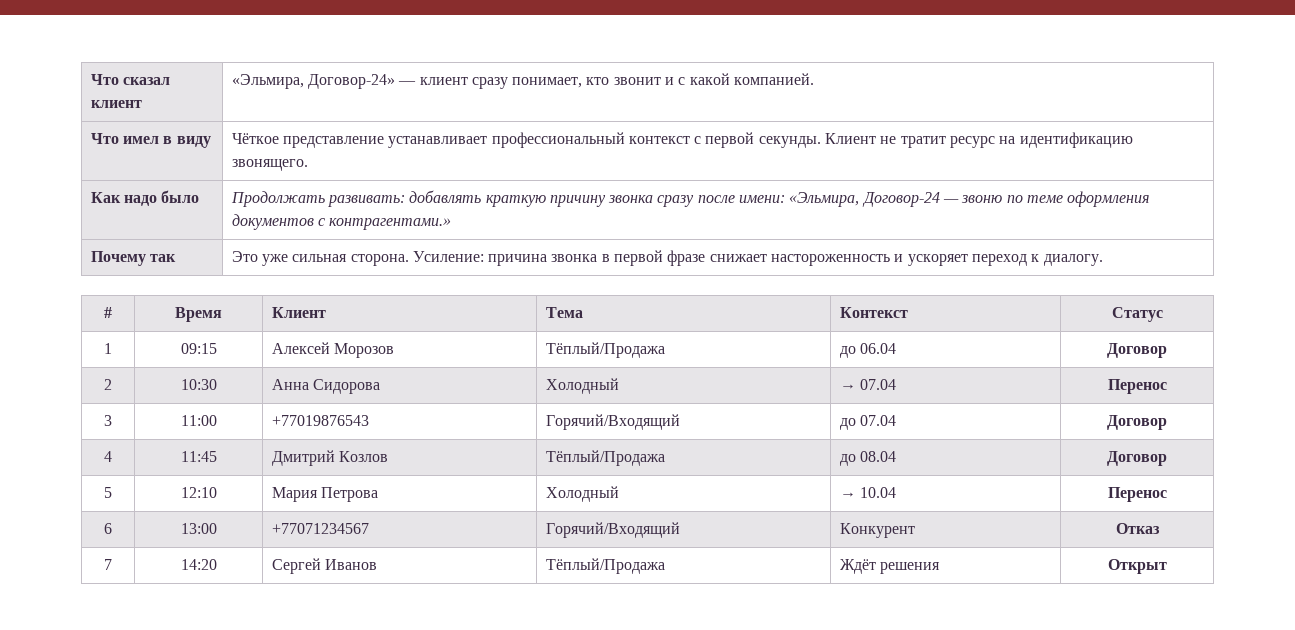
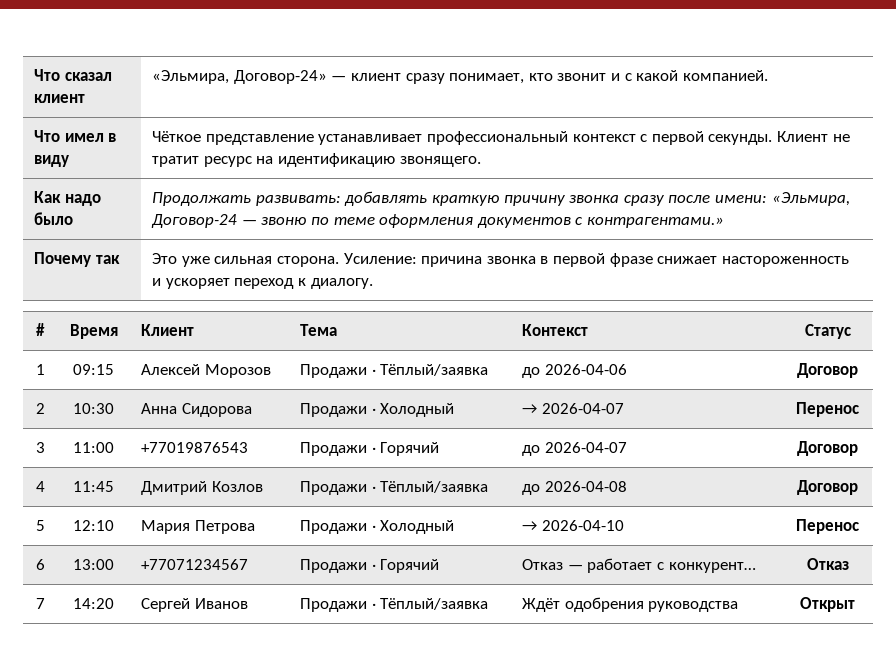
- 1 | 09:15 | Алексей Морозов | Тёплый/Продажа | до 06.04 | Договор
+ 1 | 09:15 | Алексей Морозов | Продажи · Тёплый/заявка | до 2026-04-06 | Договор
- 2 | 10:30 | Анна Сидорова | Холодный | → 07.04 | Перенос
+ 2 | 10:30 | Анна Сидорова | Продажи · Холодный | → 2026-04-07 | Перенос
- 3 | 11:00 | +77019876543 | Горячий/Входящий | до 07.04 | Договор
+ 3 | 11:00 | +77019876543 | Продажи · Горячий | до 2026-04-07 | Договор
- 4 | 11:45 | Дмитрий Козлов | Тёплый/Продажа | до 08.04 | Договор
+ 4 | 11:45 | Дмитрий Козлов | Продажи · Тёплый/заявка | до 2026-04-08 | Договор
- 5 | 12:10 | Мария Петрова | Холодный | → 10.04 | Перенос
+ 5 | 12:10 | Мария Петрова | Продажи · Холодный | → 2026-04-10 | Перенос
- 6 | 13:00 | +77071234567 | Горячий/Входящий | Конкурент | Отказ
+ 6 | 13:00 | +77071234567 | Продажи · Горячий | Отказ — работает с конкурент… | Отказ
- 7 | 14:20 | Сергей Иванов | Тёплый/Продажа | Ждёт решения | Открыт
+ 7 | 14:20 | Сергей Иванов | Продажи · Тёплый/заявка | Ждёт одобрения руководства | Открыт

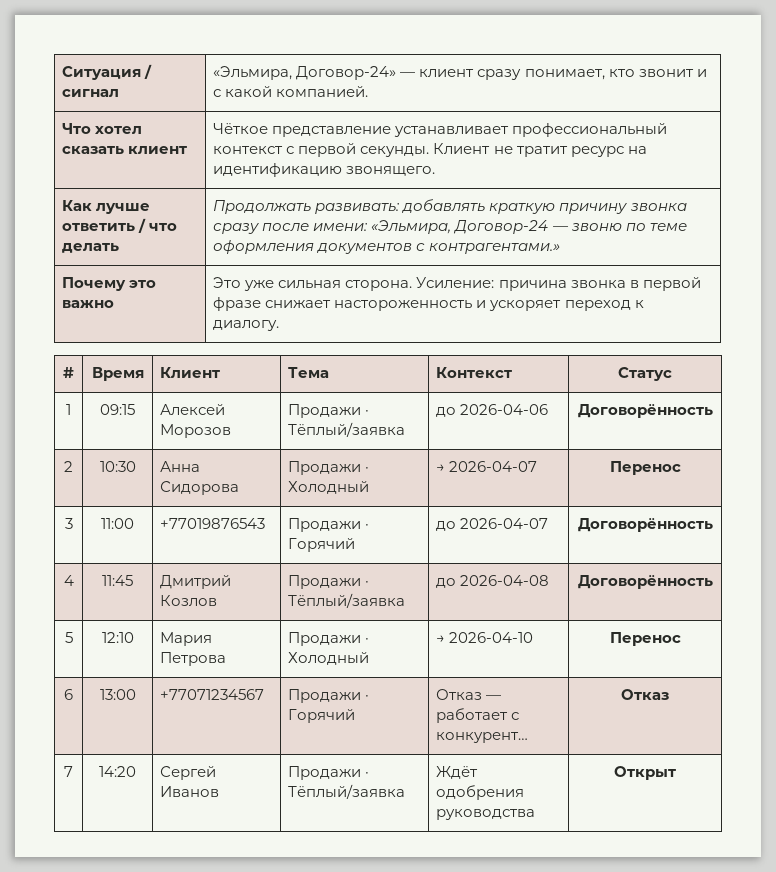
- Что сказал клиент | «Эльмира, Договор-24» — клиент сразу понимает, кто звонит и с какой компанией.
+ Ситуация / сигнал | «Эльмира, Договор-24» — клиент сразу понимает, кто звонит и с какой компанией.
- Что имел в виду | Чёткое представление устанавливает профессиональный контекст с первой секунды. Клиент не тратит ресурс на идентификацию звонящего.
+ Что хотел сказать клиент | Чёткое представление устанавливает профессиональный контекст с первой секунды. Клиент не тратит ресурс на идентификацию звонящего.
- Как надо было | Продолжать развивать: добавлять краткую причину звонка сразу после имени: «Эльмира, Договор-24 — звоню по теме оформления документов с контрагентами.»
+ Как лучше ответить / что делать | Продолжать развивать: добавлять краткую причину звонка сразу после имени: «Эльмира, Договор-24 — звоню по теме оформления документов с контрагентами.»
- Почему так | Это уже сильная сторона. Усиление: причина звонка в первой фразе снижает настороженность и ускоряет переход к диалогу.
+ Почему это важно | Это уже сильная сторона. Усиление: причина звонка в первой фразе снижает настороженность и ускоряет переход к диалогу.
- 1 | 09:15 | Алексей Морозов | Продажи · Тёплый/заявка | до 2026-04-06 | Договор
+ 1 | 09:15 | Алексей Морозов | Продажи · Тёплый/заявка | до 2026-04-06 | Договорённость
- 3 | 11:00 | +77019876543 | Продажи · Горячий | до 2026-04-07 | Договор
+ 3 | 11:00 | +77019876543 | Продажи · Горячий | до 2026-04-07 | Договорённость
- 4 | 11:45 | Дмитрий Козлов | Продажи · Тёплый/заявка | до 2026-04-08 | Договор
+ 4 | 11:45 | Дмитрий Козлов | Продажи · Тёплый/заявка | до 2026-04-08 | Договорённость

